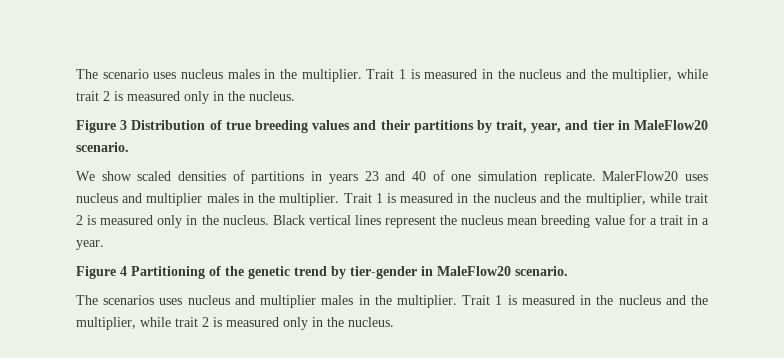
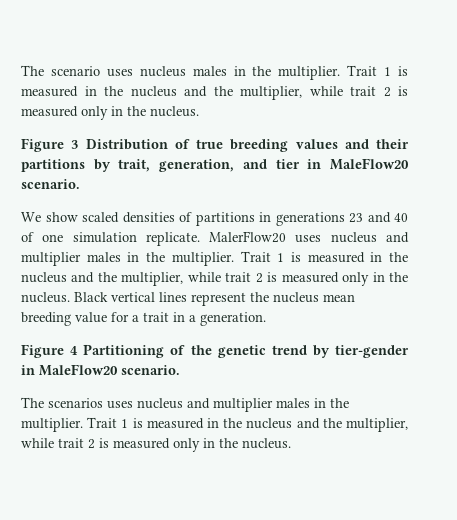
- Figure 3 Distribution of true breeding values and their partitions by trait, year, and tier in MaleFlow20 scenario.
+ Figure 3 Distribution of true breeding values and their partitions by trait, generation, and tier in MaleFlow20 scenario.
- We show scaled densities of partitions in years 23 and 40 of one simulation replicate.
+ We show scaled densities of partitions in generations 23 and 40 of one simulation replicate.
- Black vertical lines represent the nucleus mean breeding value for a trait in a year.
+ Black vertical lines represent the nucleus mean breeding value for a trait in a generation.

